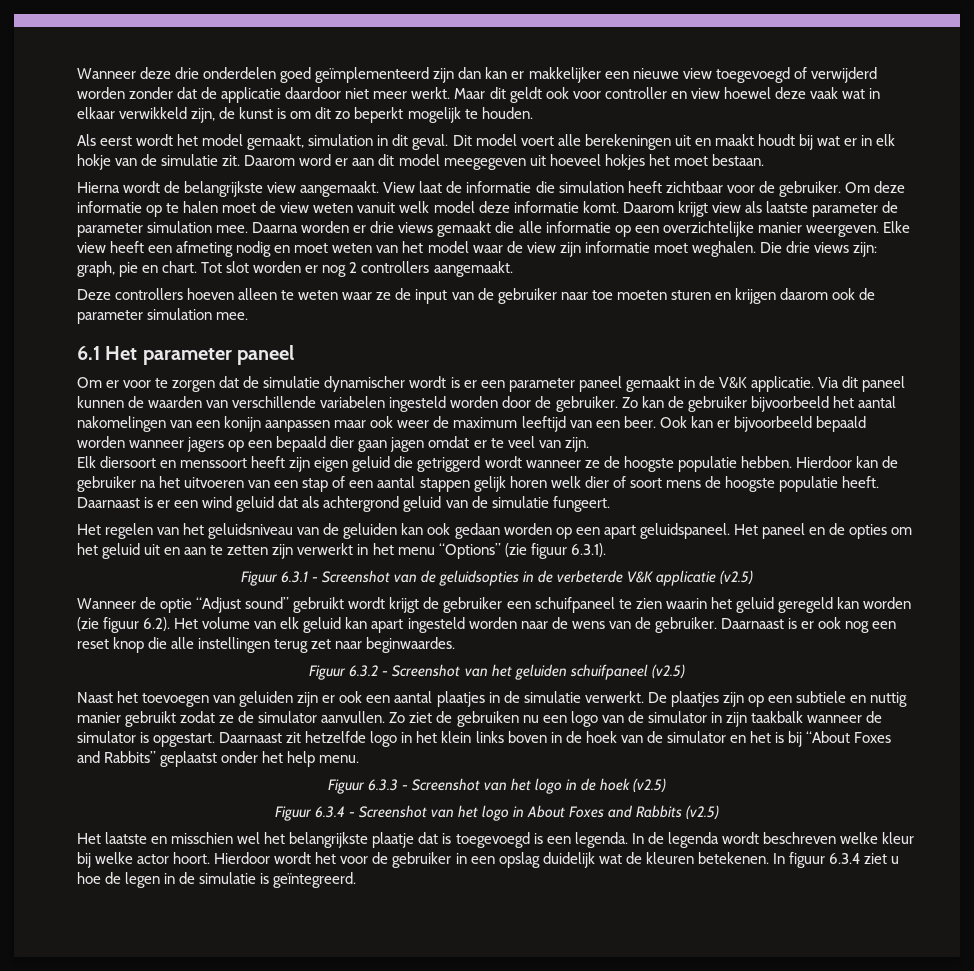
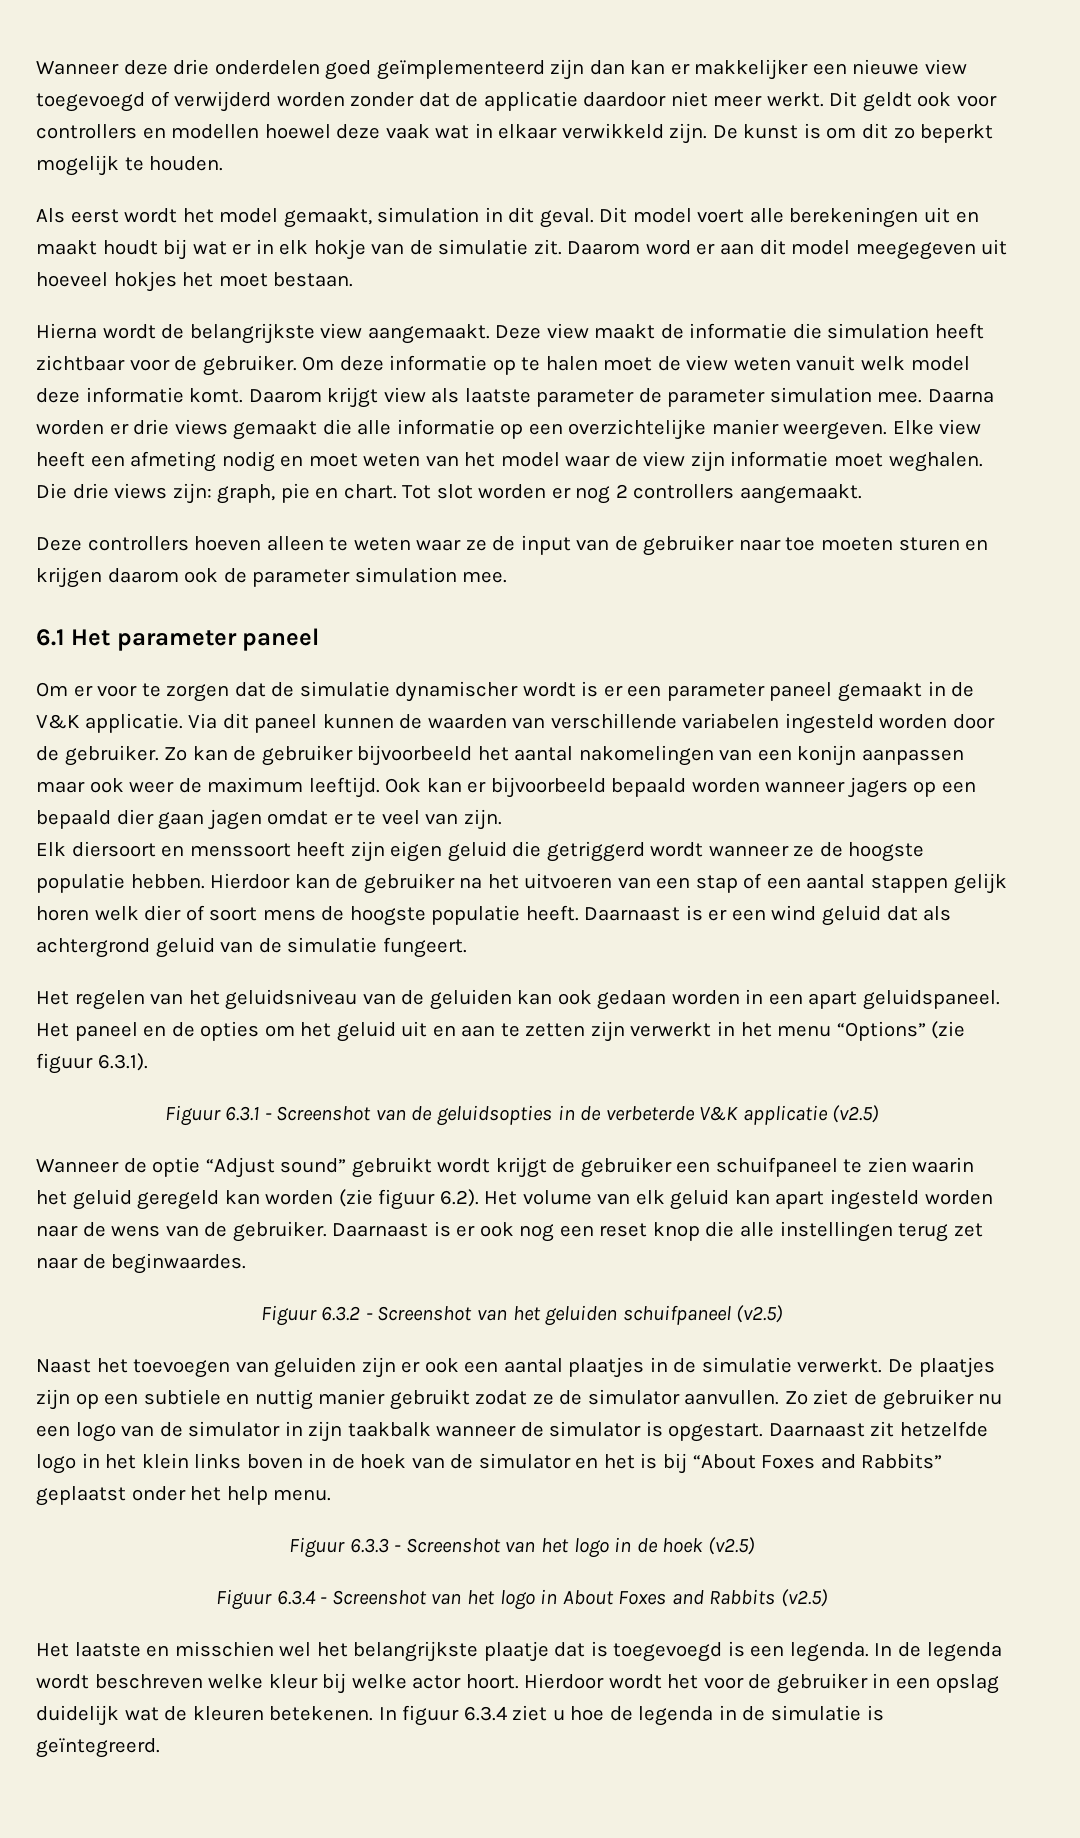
- Maar dit geldt ook voor controller en view hoewel deze vaak wat in elkaar verwikkeld zijn, de kunst is om dit zo beperkt mogelijk te houden.
+ Dit geldt ook voor controllers en modellen hoewel deze vaak wat in elkaar verwikkeld zijn. De kunst is om dit zo beperkt mogelijk te houden.
- View laat de informatie die simulation heeft zichtbaar voor de gebruiker.
+ Deze view maakt de informatie die simulation heeft zichtbaar voor de gebruiker.
- Zo kan de gebruiker bijvoorbeeld het aantal nakomelingen van een konijn aanpassen maar ook weer de maximum leeftijd van een beer.
+ Zo kan de gebruiker bijvoorbeeld het aantal nakomelingen van een konijn aanpassen maar ook weer de maximum leeftijd.
- Het regelen van het geluidsniveau van de geluiden kan ook gedaan worden op een apart geluidspaneel.
+ Het regelen van het geluidsniveau van de geluiden kan ook gedaan worden in een apart geluidspaneel.
- Daarnaast is er ook nog een reset knop die alle instellingen terug zet naar beginwaardes.
+ Daarnaast is er ook nog een reset knop die alle instellingen terug zet naar de beginwaardes.
- Zo ziet de gebruiken nu een logo van de simulator in zijn taakbalk wanneer de simulator is opgestart.
+ Zo ziet de gebruiker nu een logo van de simulator in zijn taakbalk wanneer de simulator is opgestart.
- In figuur 6.3.4 ziet u hoe de legen in de simulatie is geïntegreerd.
+ In figuur 6.3.4 ziet u hoe de legenda in de simulatie is geïntegreerd.

